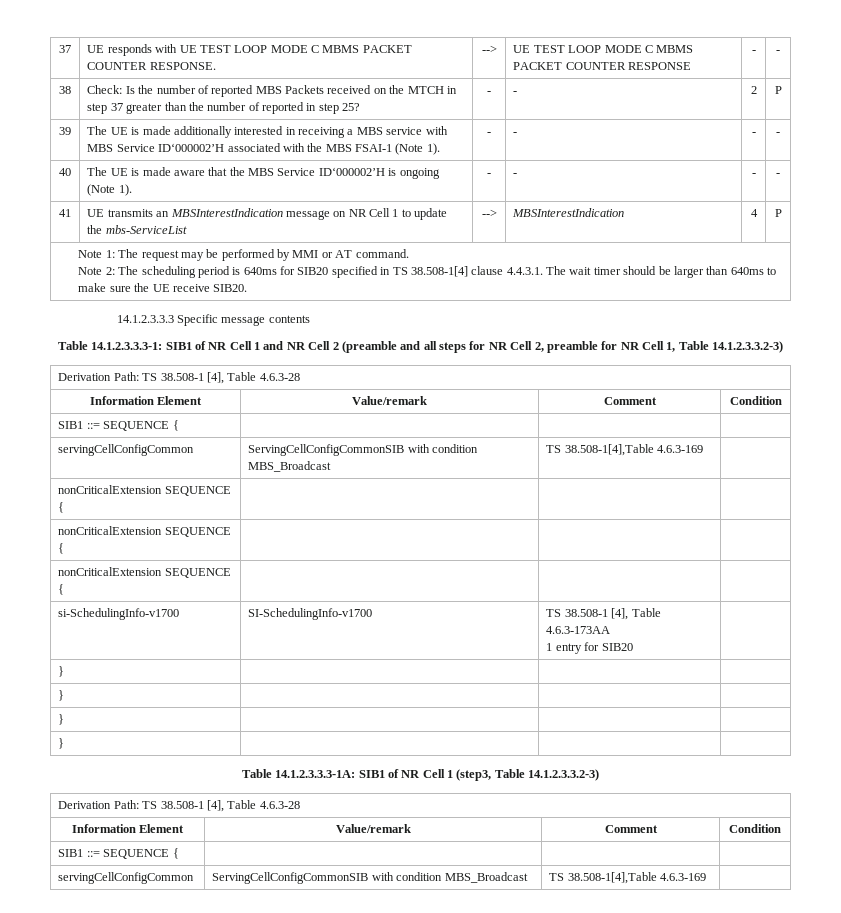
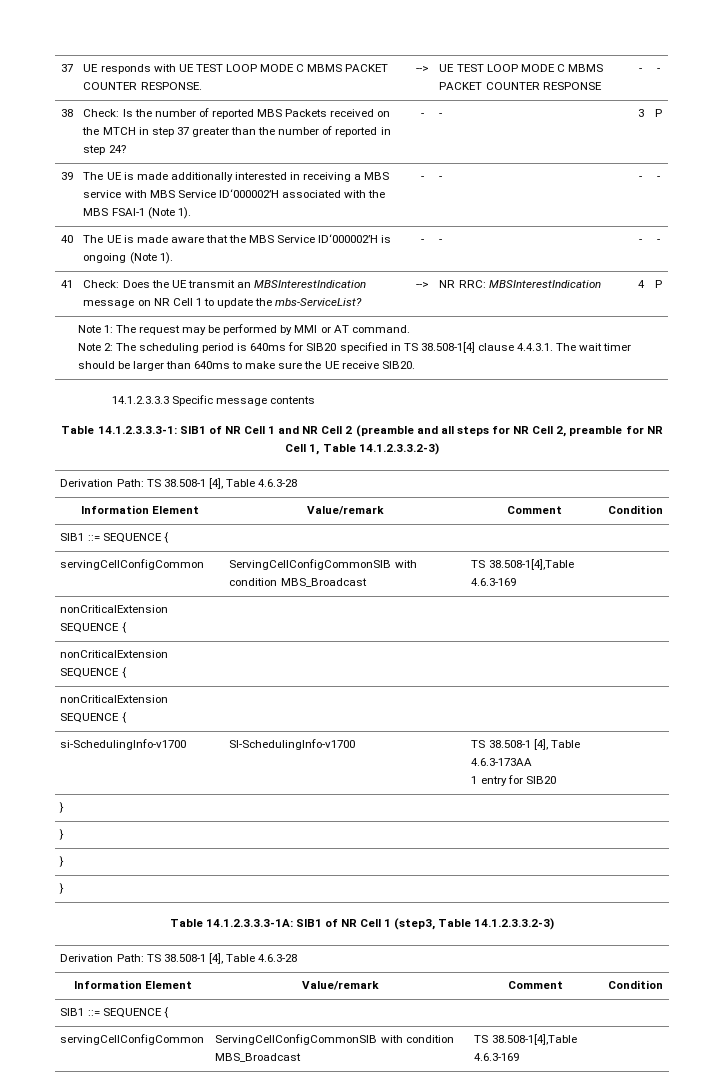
- 38 | Check: Is the number of reported MBS Packets received on the MTCH in step 37 greater than the number of reported in step 25? | - | - | 2 | P
+ 38 | Check: Is the number of reported MBS Packets received on the MTCH in step 37 greater than the number of reported in step 24? | - | - | 3 | P
- 41 | UE transmits an MBSInterestIndication message on NR Cell 1 to update the mbs-ServiceList | --> | MBSInterestIndication | 4 | P
+ 41 | Check: Does the UE transmit an MBSInterestIndication message on NR Cell 1 to update the mbs-ServiceList? | --> | NR RRC: MBSInterestIndication | 4 | P

